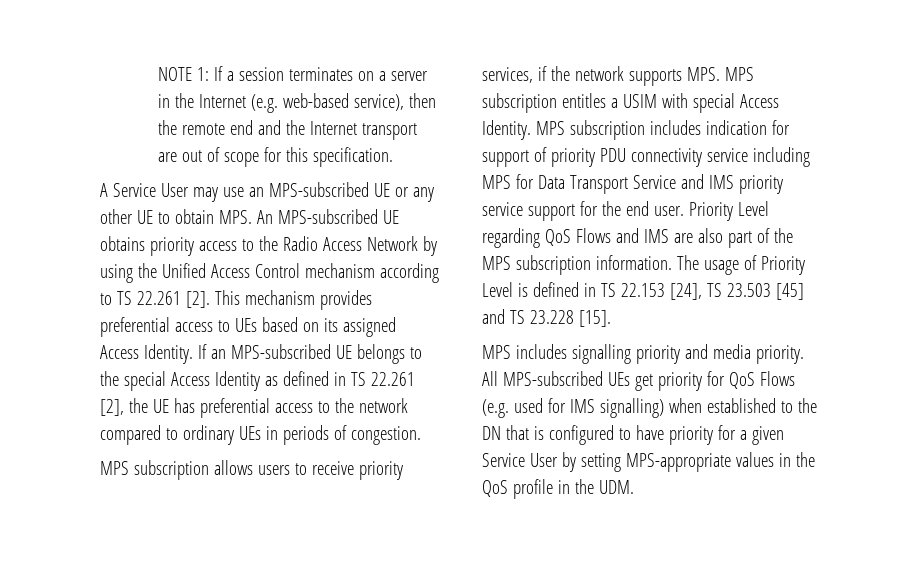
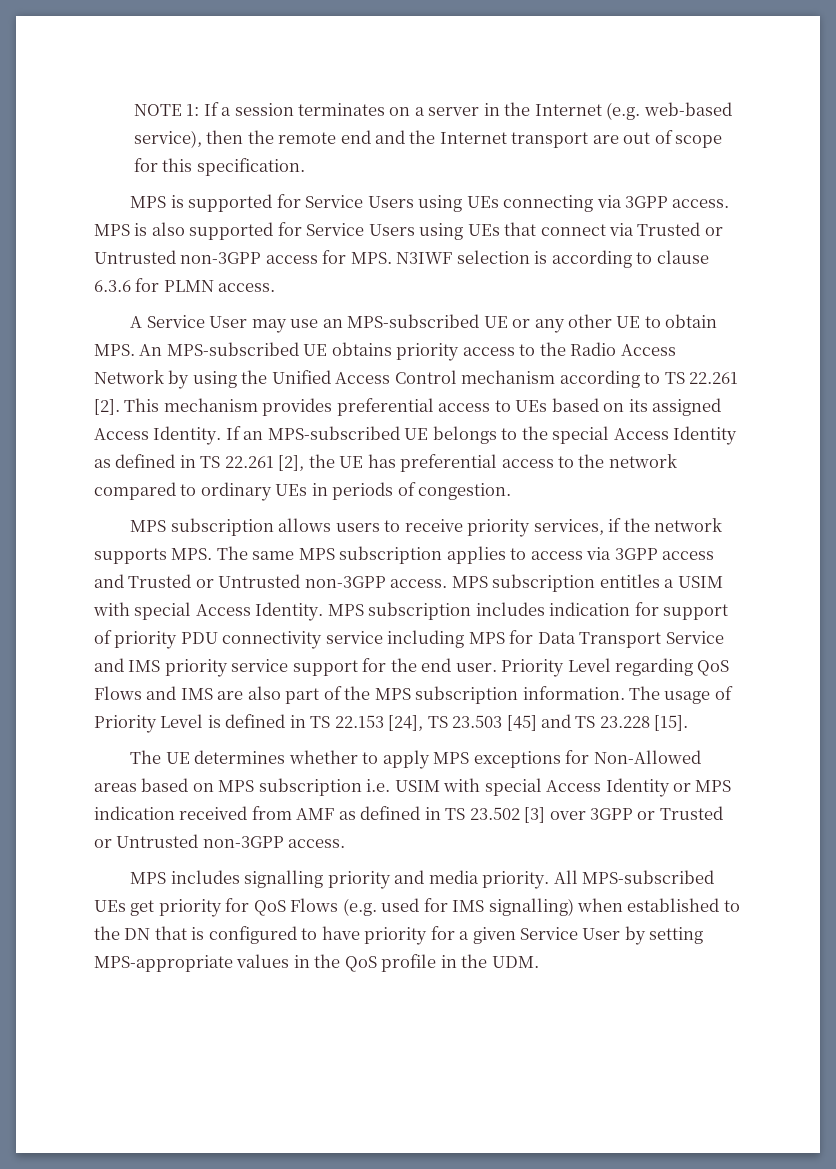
+ MPS is supported for Service Users using UEs connecting via 3GPP access. MPS is also supported for Service Users using UEs that connect via Trusted or Untrusted non-3GPP access for MPS. N3IWF selection is according to clause 6.3.6 for PLMN access.
- MPS subscription allows users to receive priority services, if the network supports MPS. MPS subscription entitles a USIM with special Access Identity.
+ MPS subscription allows users to receive priority services, if the network supports MPS. The same MPS subscription applies to access via 3GPP access and Trusted or Untrusted non-3GPP access. MPS subscription entitles a USIM with special Access Identity.
+ The UE determines whether to apply MPS exceptions for Non-Allowed areas based on MPS subscription i.e. USIM with special Access Identity or MPS indication received from AMF as defined in TS 23.502 [3] over 3GPP or Trusted or Untrusted non-3GPP access.

